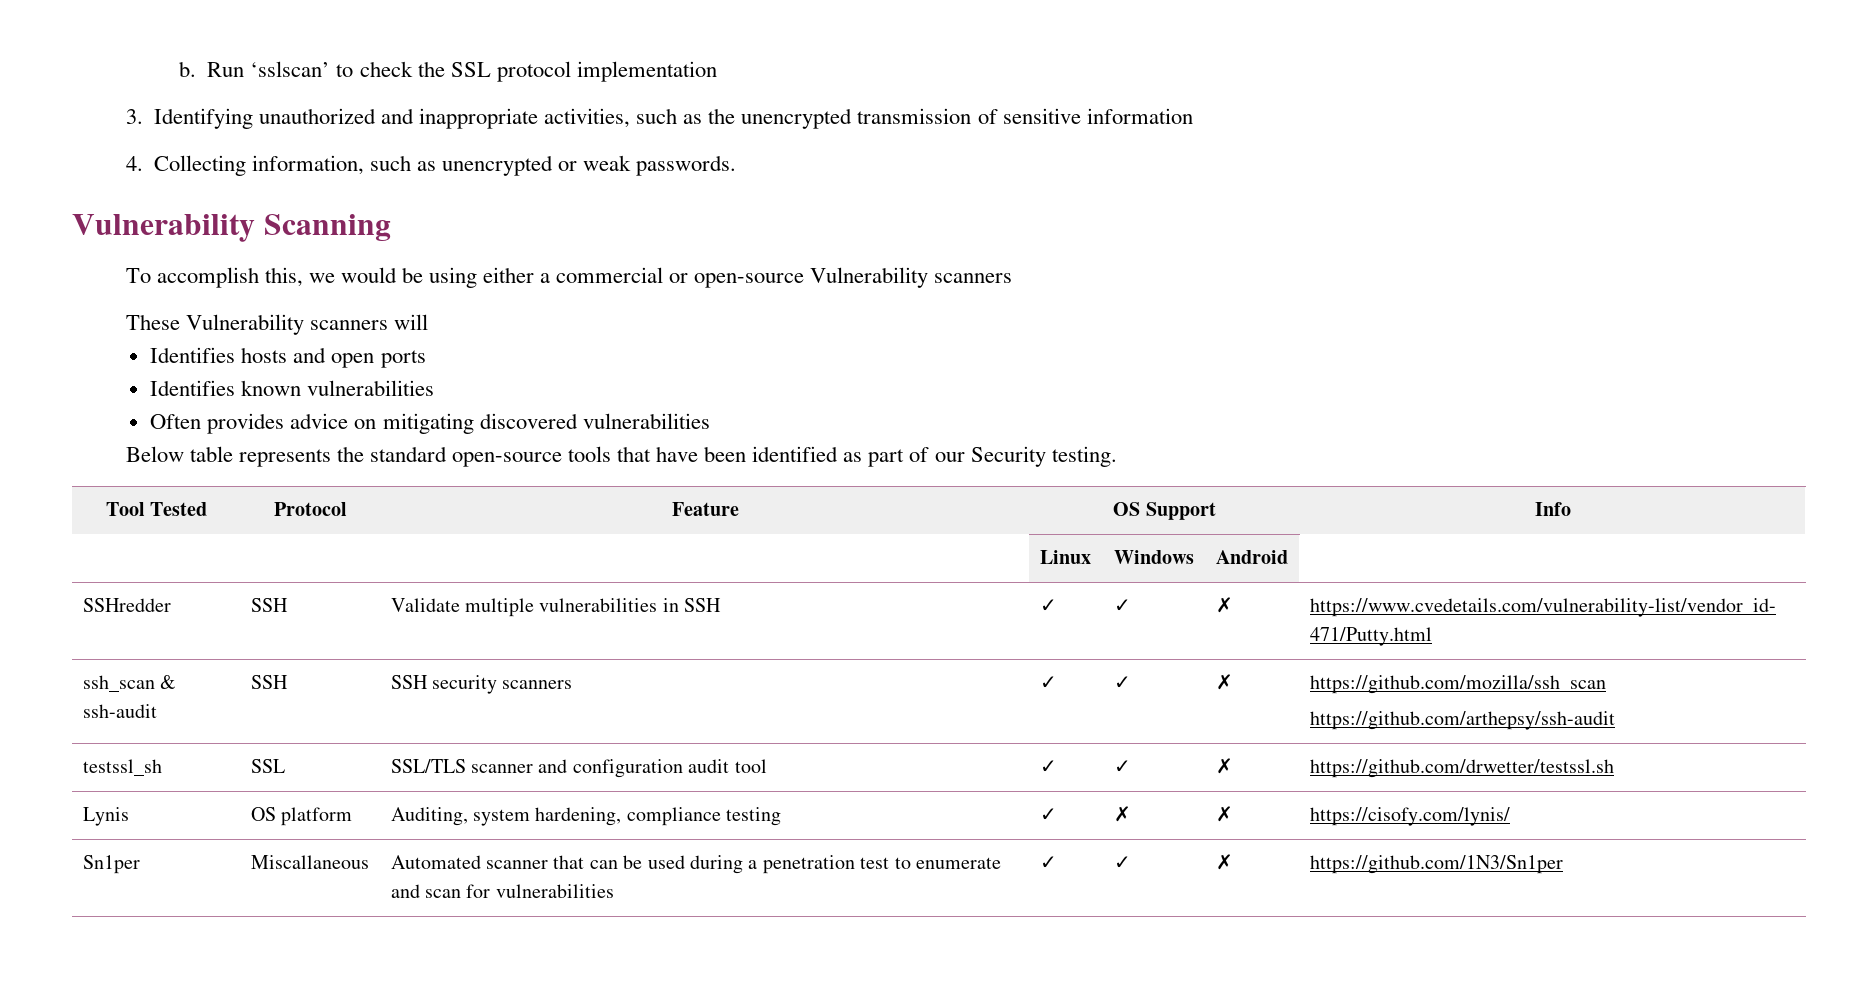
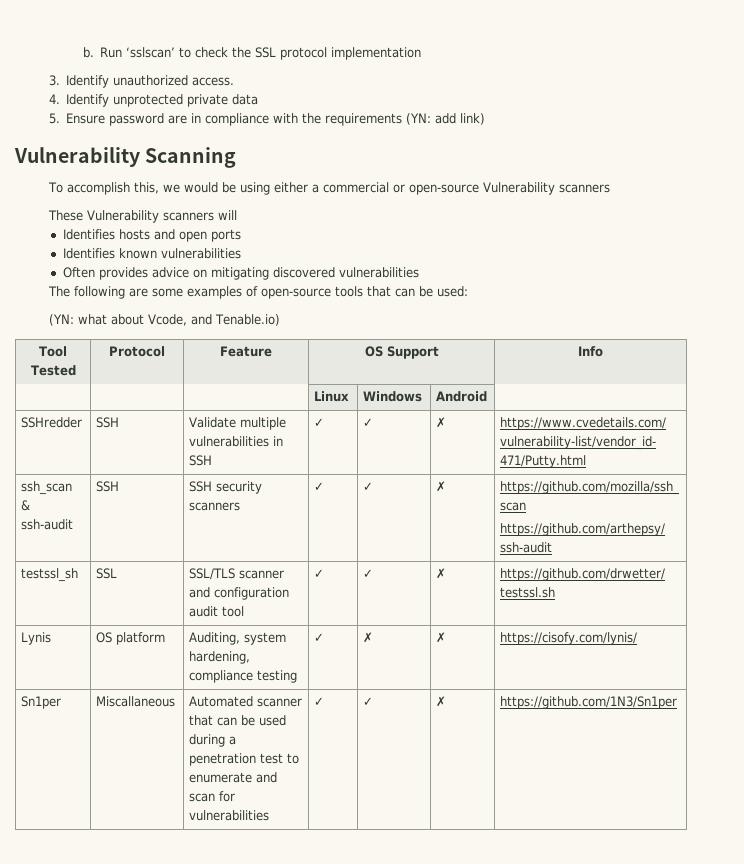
- 3. Identifying unauthorized and inappropriate activities, such as the unencrypted transmission of sensitive information
- 4. Collecting information, such as unencrypted or weak passwords.
+ 3. Identify unauthorized access.
+ 4. Identify unprotected private data
+ 5. Ensure password are in compliance with the requirements (YN: add link)
- Below table represents the standard open-source tools that have been identified as part of our Security testing.
+ The following are some examples of open-source tools that can be used:
+ (YN: what about Vcode, and Tenable.io)

